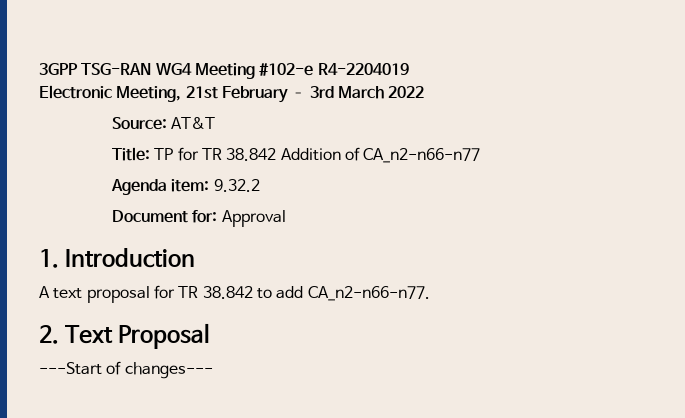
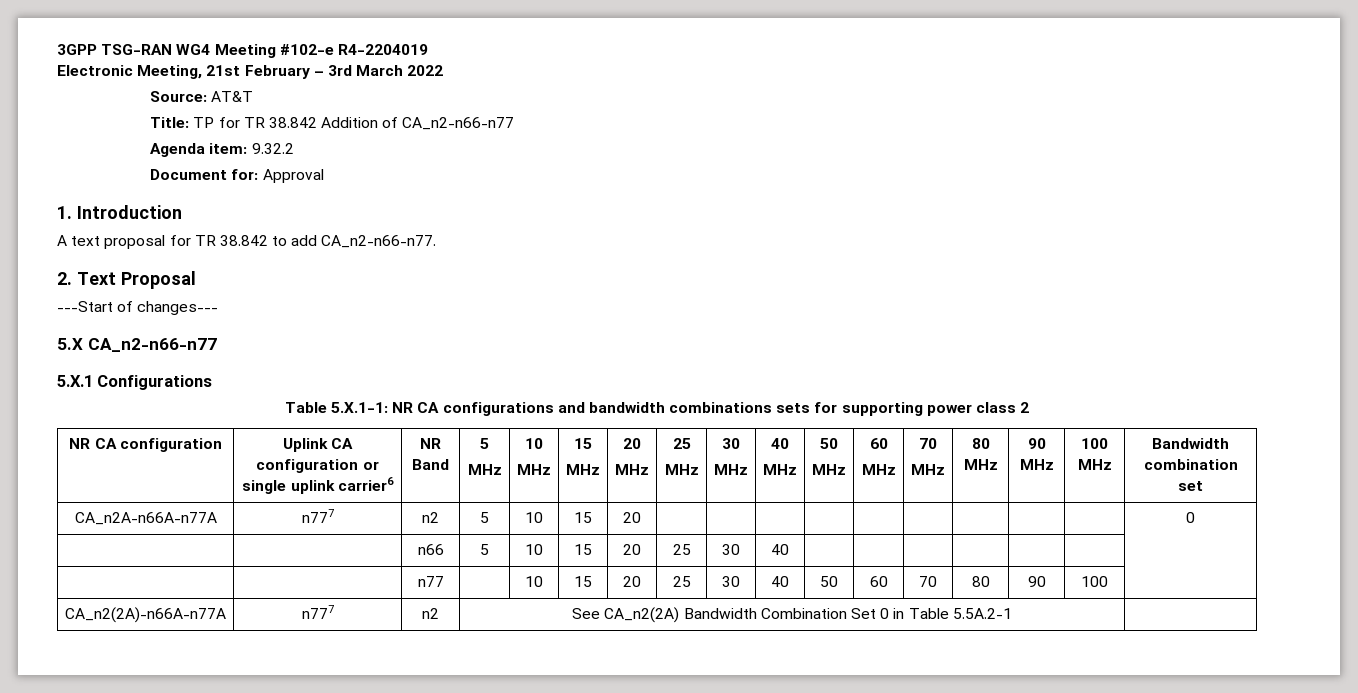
+ 5.X CA_n2-n66-n77
+ 5.X.1 Configurations
+ Table 5.X.1-1: NR CA configurations and bandwidth combinations sets for supporting power class 2
+ NR CA configuration | Uplink CA configuration or single uplink carrier6 | NR Band | 5
+ MHz | 10
+ MHz | 15
+ MHz | 20
+ MHz | 25
+ MHz | 30
+ MHz | 40
+ MHz | 50
+ MHz | 60
+ MHz | 70
+ MHz | 80 MHz | 90 MHz | 100 MHz | Bandwidth combination set
+ CA_n2A-n66A-n77A | n777 | n2 | 5 | 10 | 15 | 20 | | | | | | | | | | 0
+ | | n66 | 5 | 10 | 15 | 20 | 25 | 30 | 40 | | | | | | |
+ | | n77 | | 10 | 15 | 20 | 25 | 30 | 40 | 50 | 60 | 70 | 80 | 90 | 100 |
+ CA_n2(2A)-n66A-n77A | n777 | n2 | See CA_n2(2A) Bandwidth Combination Set 0 in Table 5.5A.2-1 |

